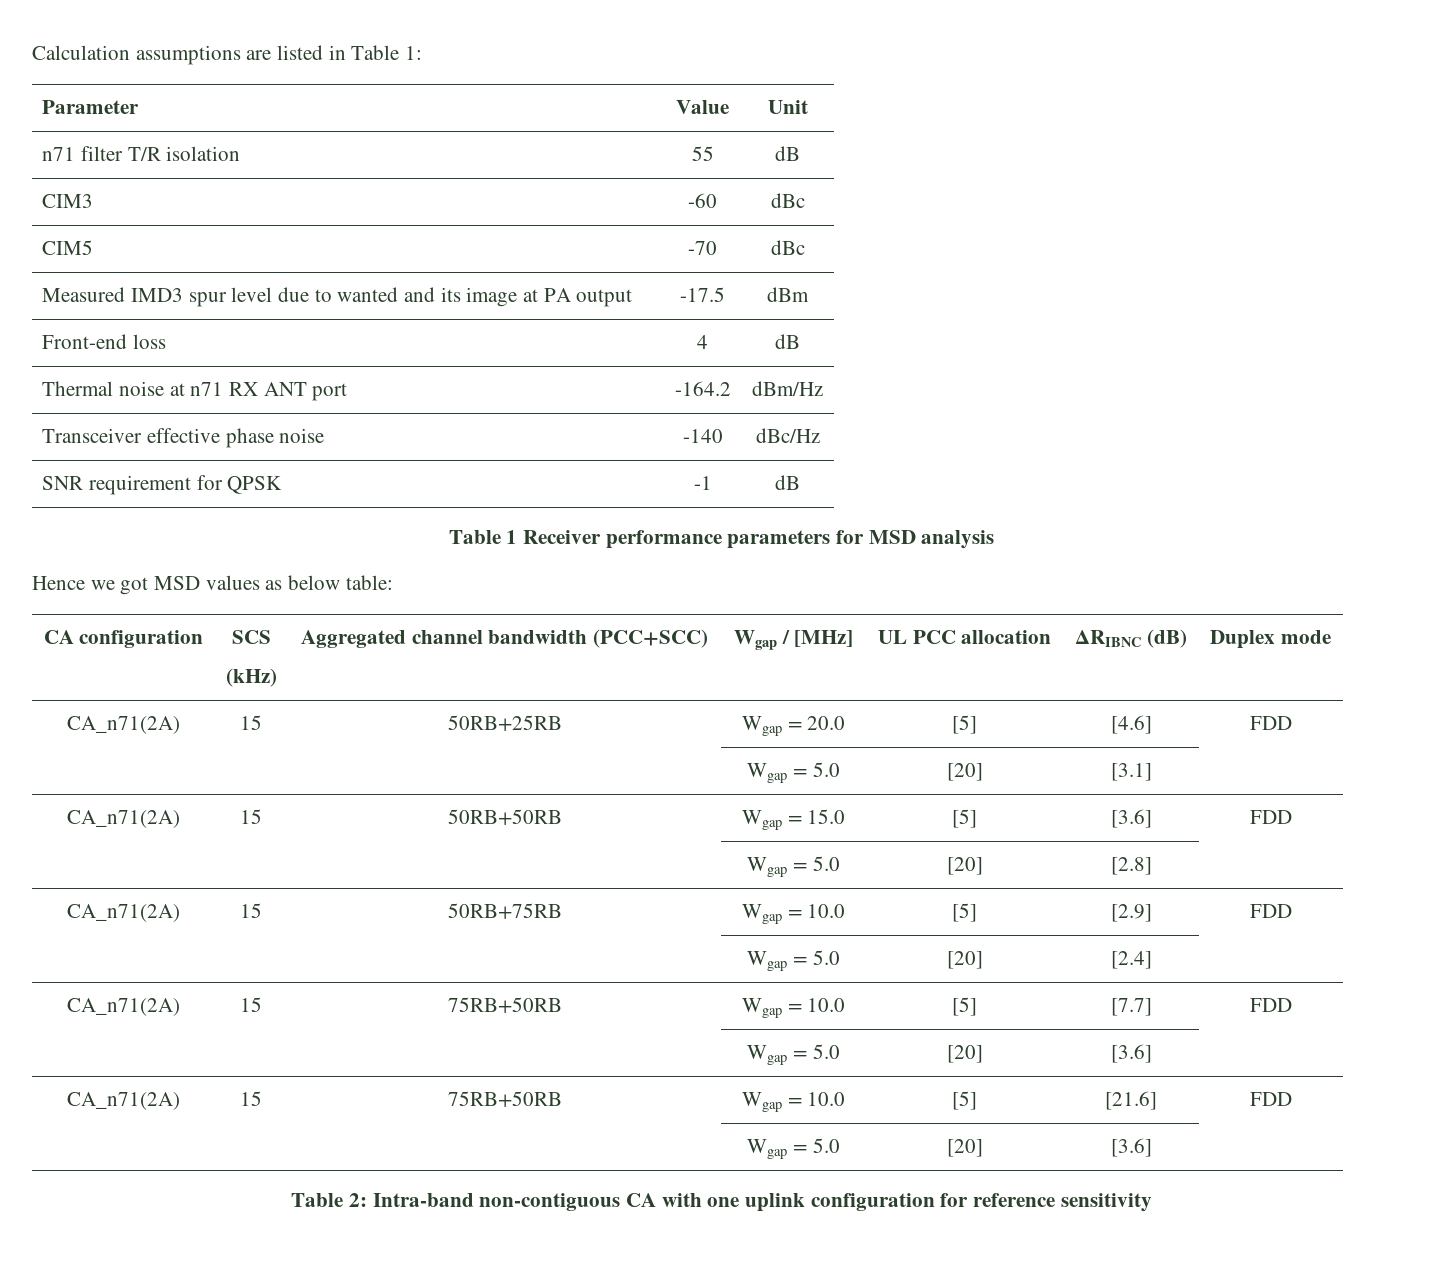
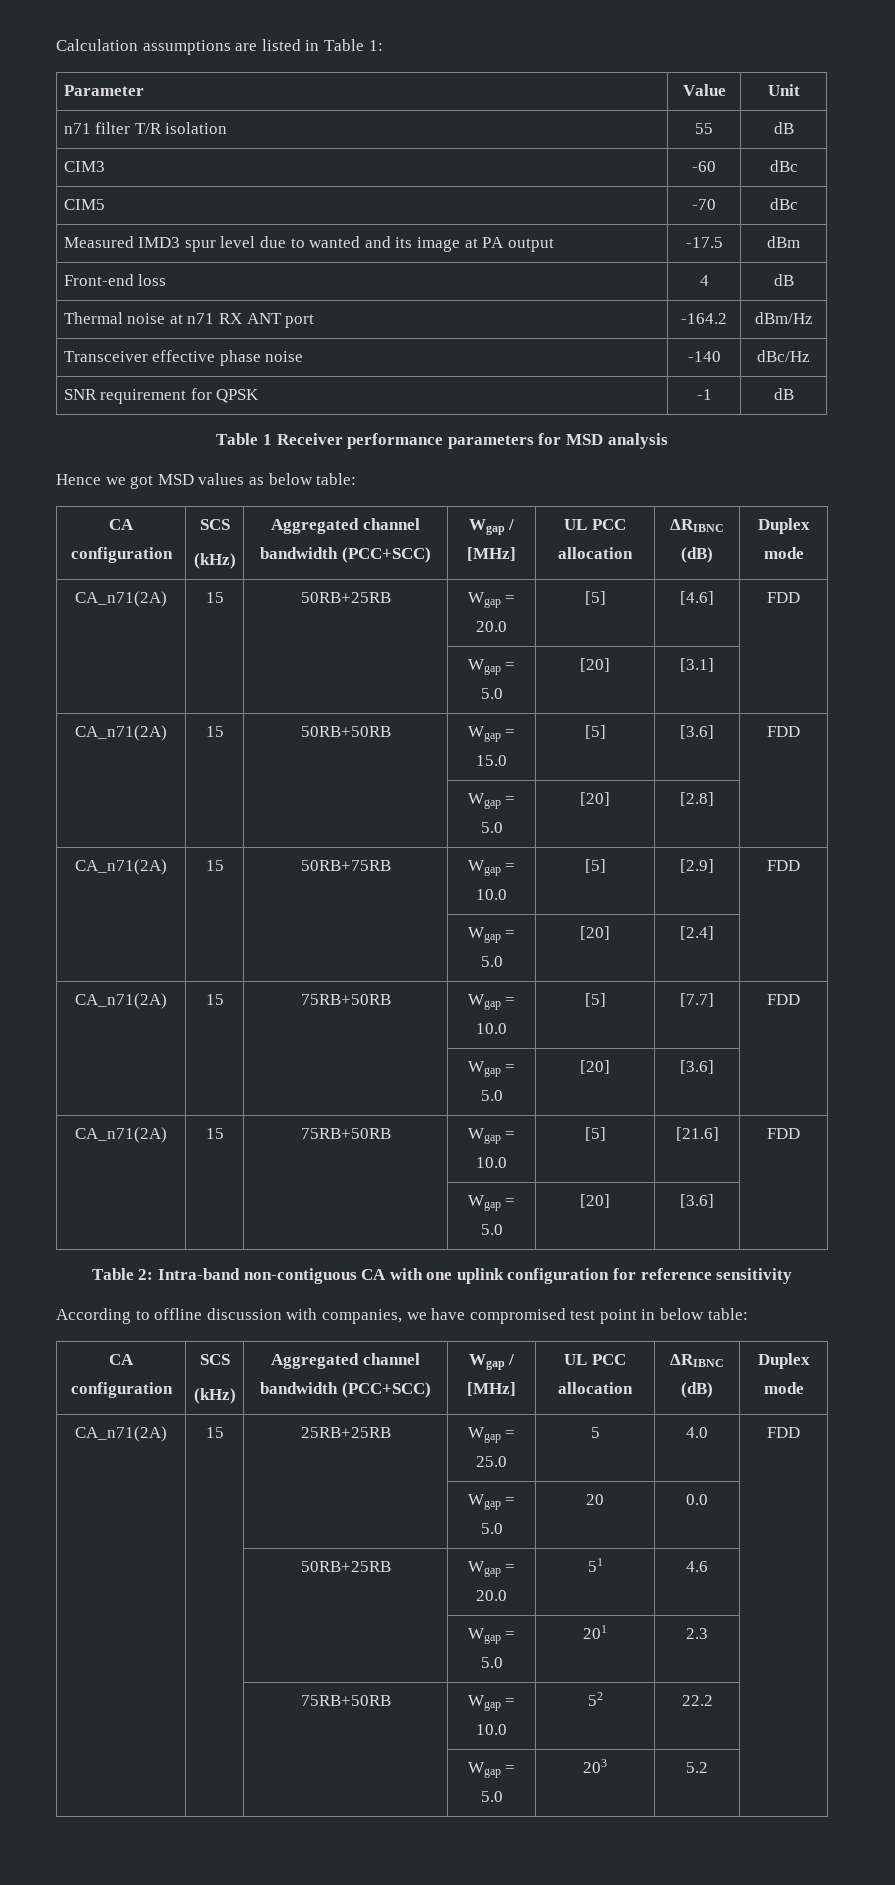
+ According to offline discussion with companies, we have compromised test point in below table:
+ CA configuration | SCS
+ (kHz) | Aggregated channel bandwidth (PCC+SCC) | Wgap / [MHz] | UL PCC allocation | ΔRIBNC (dB) | Duplex mode
+ CA_n71(2A) | 15 | 25RB+25RB | Wgap = 25.0 | 5 | 4.0 | FDD
+ | | | Wgap = 5.0 | 20 | 0.0 |
+ | | 50RB+25RB | Wgap = 20.0 | 51 | 4.6 |
+ | | | Wgap = 5.0 | 201 | 2.3 |
+ | | 75RB+50RB | Wgap = 10.0 | 52 | 22.2 |
+ | | | Wgap = 5.0 | 203 | 5.2 |

